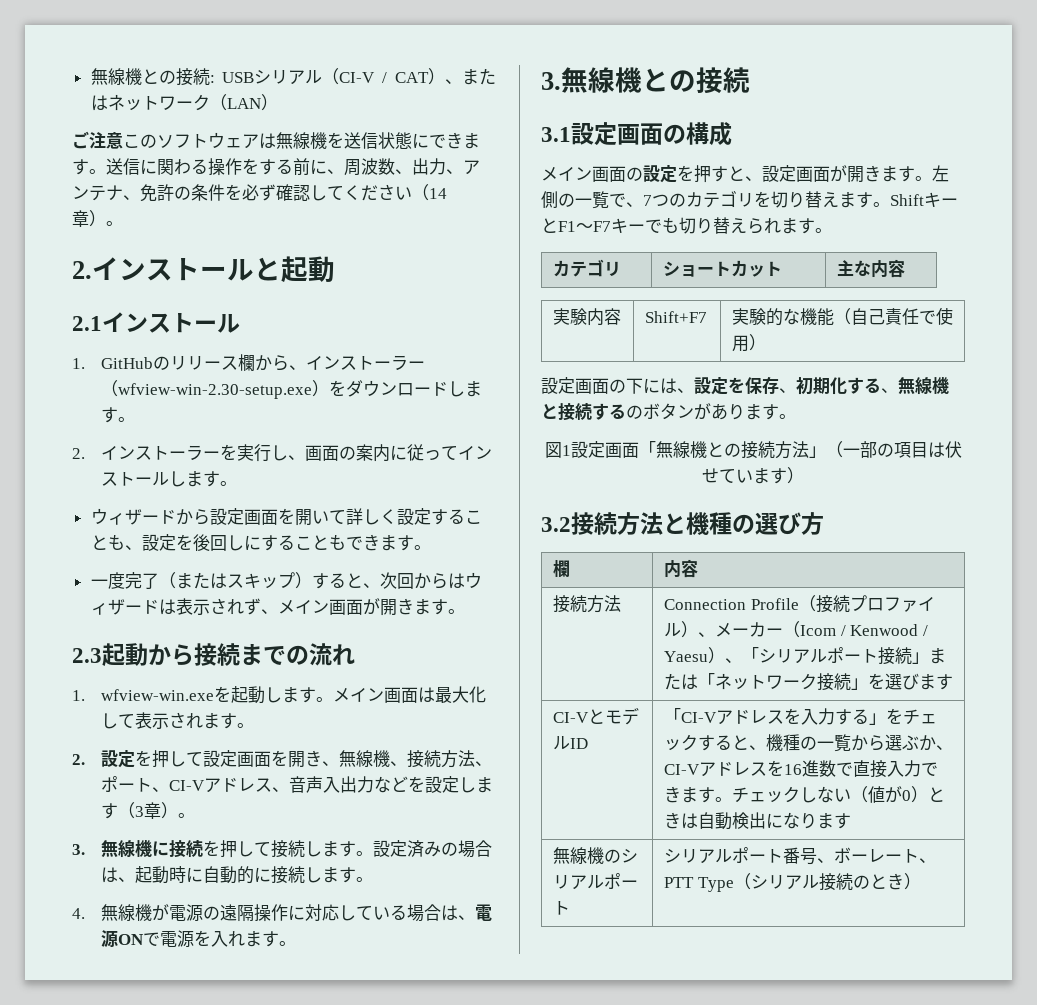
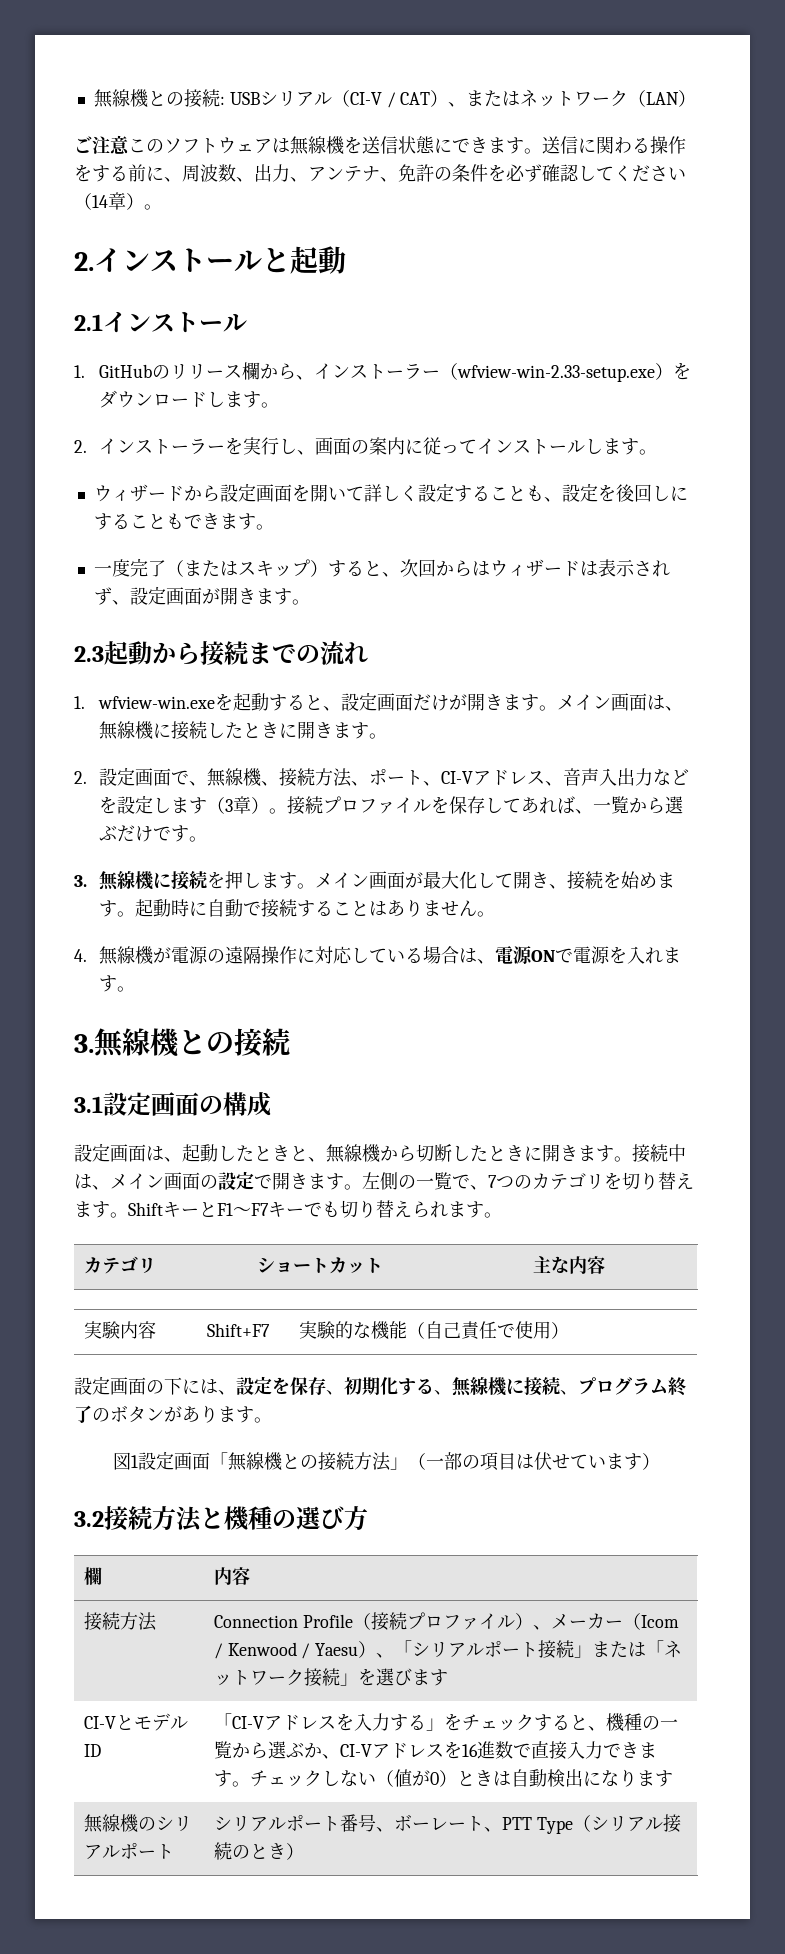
- 1. GitHubのリリース欄から、インストーラー（wfview-win-2.30-setup.exe）をダウンロードします。
+ 1. GitHubのリリース欄から、インストーラー（wfview-win-2.33-setup.exe）をダウンロードします。
- 一度完了（またはスキップ）すると、次回からはウィザードは表示されず、メイン画面が開きます。
+ 一度完了（またはスキップ）すると、次回からはウィザードは表示されず、設定画面が開きます。
- 1. wfview-win.exeを起動します。
+ 1. wfview-win.exeを起動すると、設定画面だけが開きます。
- メイン画面は最大化して表示されます。
- 2.設定を押して設定画面を開き、無線機、接続方法、ポート、CI-Vアドレス、音声入出力などを設定します（3章）。
+ メイン画面は、無線機に接続したときに開きます。
+ 2.設定画面で、無線機、接続方法、ポート、CI-Vアドレス、音声入出力などを設定します（3章）。接続プロファイルを保存してあれば、一覧から選ぶだけです。
- 3.無線機に接続を押して接続します。設定済みの場合は、起動時に自動的に接続します。
+ 3.無線機に接続を押します。メイン画面が最大化して開き、接続を始めます。起動時に自動で接続することはありません。
- メイン画面の設定を押すと、設定画面が開きます。
+ 設定画面は、起動したときと、無線機から切断したときに開きます。接続中は、メイン画面の設定で開きます。
- 設定画面の下には、設定を保存、初期化する、無線機と接続するのボタンがあります。
+ 設定画面の下には、設定を保存、初期化する、無線機に接続、プログラム終了のボタンがあります。

